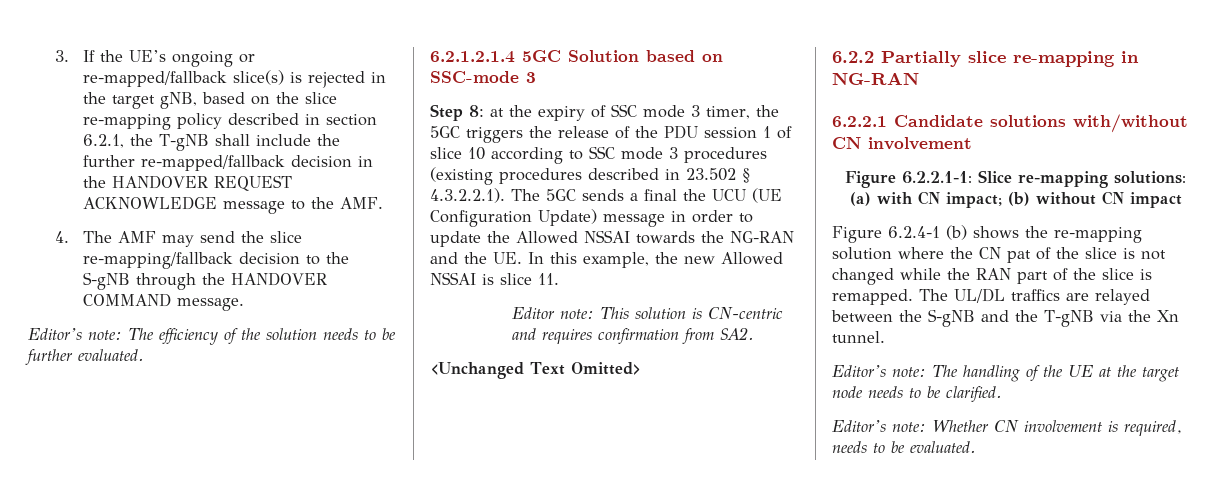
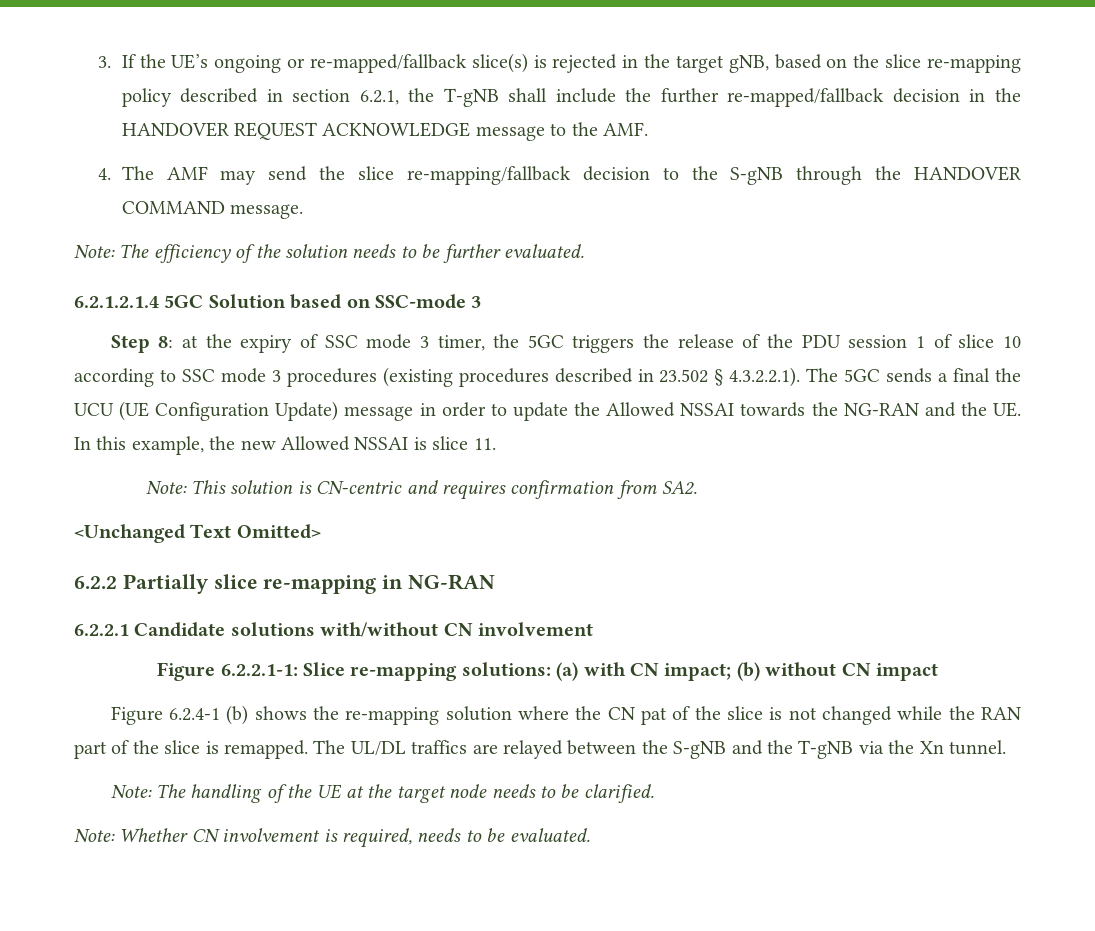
- Editor’s note: The efficiency of the solution needs to be further evaluated.
+ Note: The efficiency of the solution needs to be further evaluated.
- Editor note: This solution is CN-centric and requires confirmation from SA2.
+ Note: This solution is CN-centric and requires confirmation from SA2.
- Editor’s note: The handling of the UE at the target node needs to be clarified.
+ Note: The handling of the UE at the target node needs to be clarified.
- Editor’s note: Whether CN involvement is required, needs to be evaluated.
+ Note: Whether CN involvement is required, needs to be evaluated.

